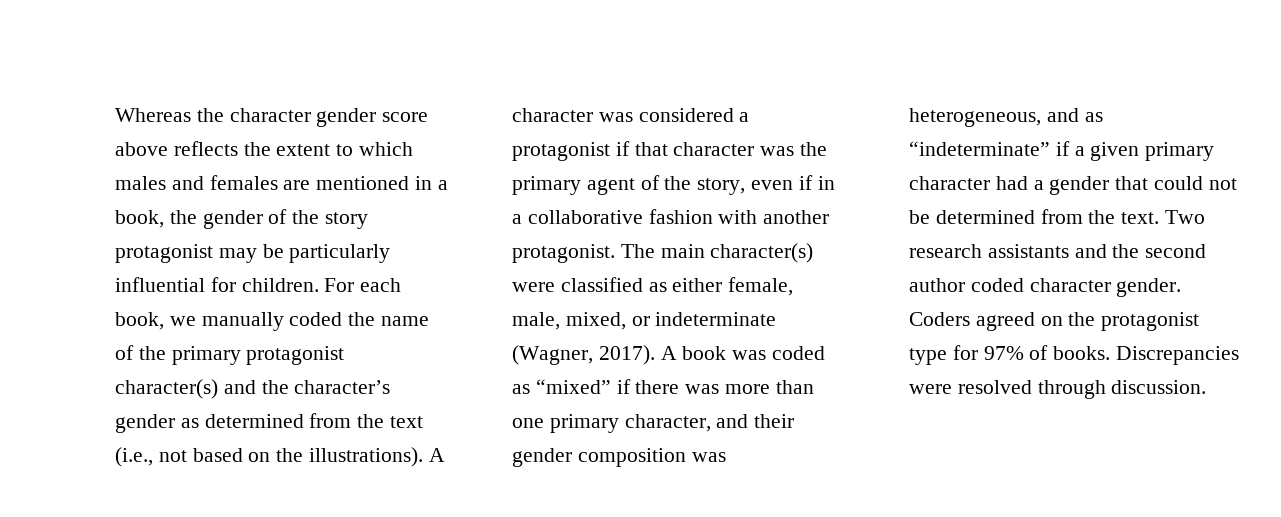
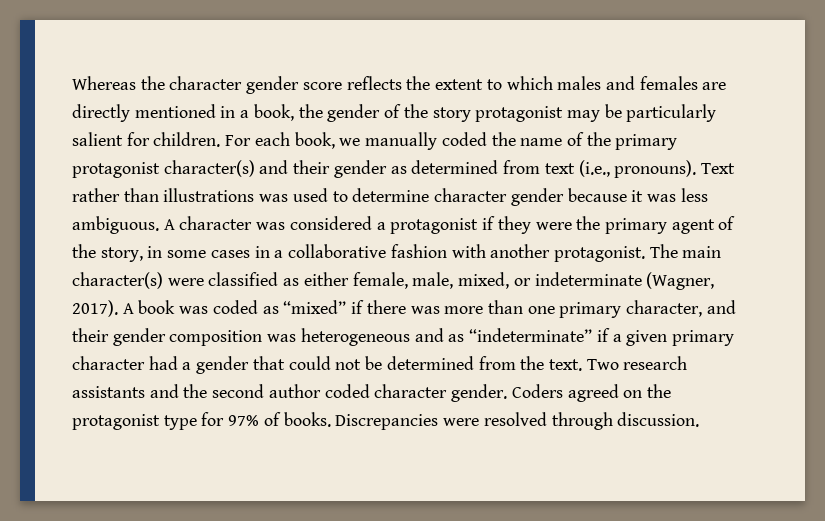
- Whereas the character gender score above reflects the extent to which males and females are mentioned in a book, the gender of the story protagonist may be particularly influential for children.
+ Whereas the character gender score reflects the extent to which males and females are directly mentioned in a book, the gender of the story protagonist may be particularly salient for children.
- For each book, we manually coded the name of the primary protagonist character(s) and the character’s gender as determined from the text (i.e., not based on the illustrations).
+ For each book, we manually coded the name of the primary protagonist character(s) and their gender as determined from text (i.e., pronouns). Text rather than illustrations was used to determine character gender because it was less ambiguous.
- A character was considered a protagonist if that character was the primary agent of the story, even if in a collaborative fashion with another protagonist.
+ A character was considered a protagonist if they were the primary agent of the story, in some cases in a collaborative fashion with another protagonist.
- A book was coded as “mixed” if there was more than one primary character, and their gender composition was heterogeneous, and as “indeterminate” if a given primary character had a gender that could not be determined from the text.
+ A book was coded as “mixed” if there was more than one primary character, and their gender composition was heterogeneous and as “indeterminate” if a given primary character had a gender that could not be determined from the text.

